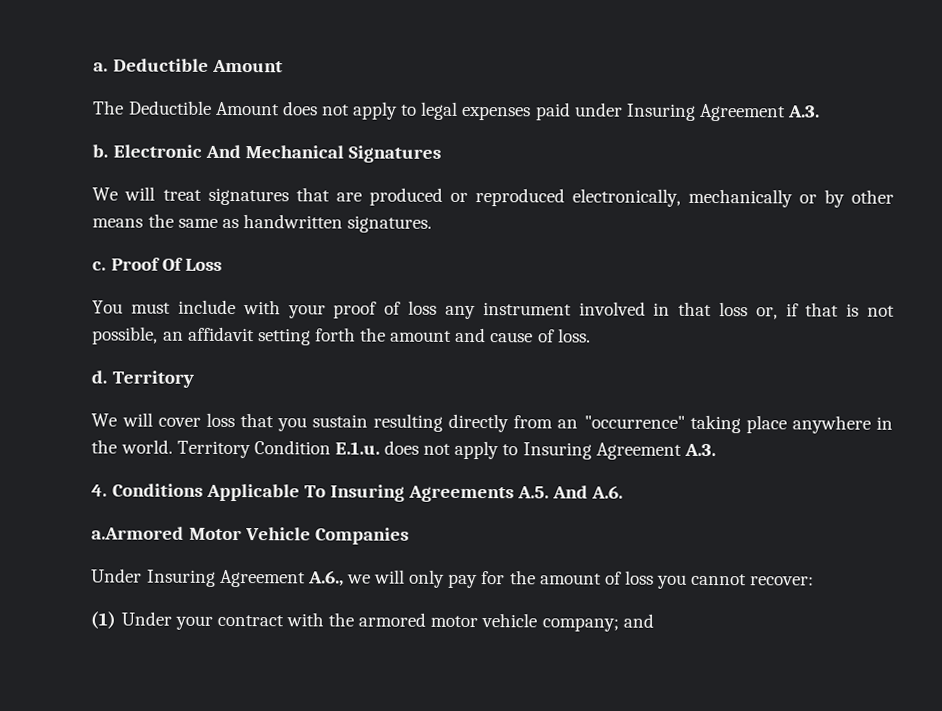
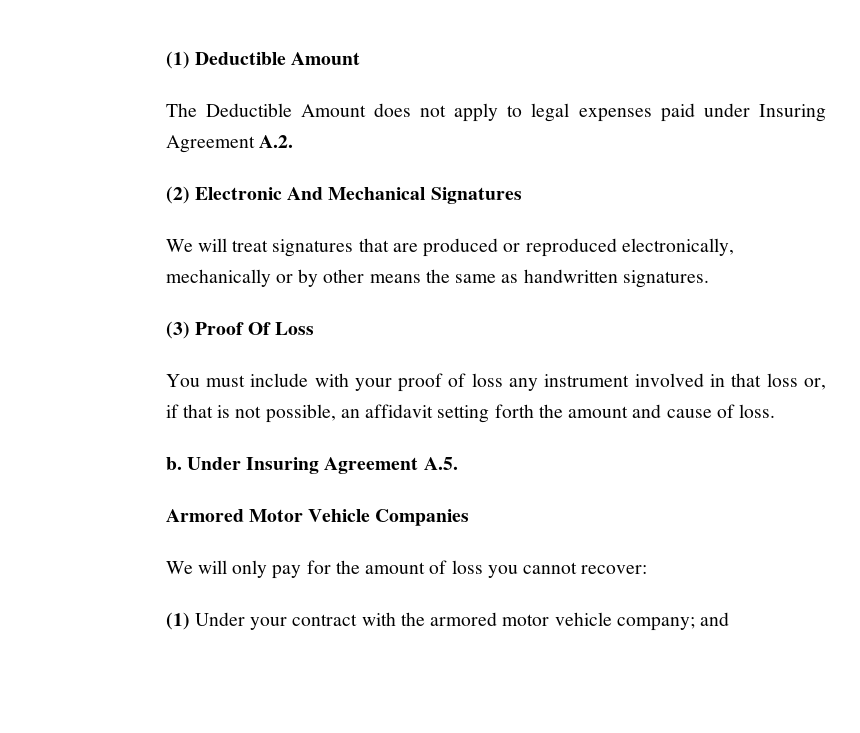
- a. Deductible Amount
+ (1) Deductible Amount
- The Deductible Amount does not apply to legal expenses paid under Insuring Agreement A.3.
- b. Electronic And Mechanical Signatures
+ The Deductible Amount does not apply to legal expenses paid under Insuring Agreement A.2.
+ (2) Electronic And Mechanical Signatures
- c. Proof Of Loss
+ (3) Proof Of Loss
- d. Territory
- We will cover loss that you sustain resulting directly from an "occurrence" taking place anywhere in the world. Territory Condition E.1.u. does not apply to Insuring Agreement A.3.
- 4. Conditions Applicable To Insuring Agreements A.5. And A.6.
- a.Armored Motor Vehicle Companies
- Under Insuring Agreement A.6., we will only pay for the amount of loss you cannot recover:
+ b. Under Insuring Agreement A.5.
+ Armored Motor Vehicle Companies
+ We will only pay for the amount of loss you cannot recover:

